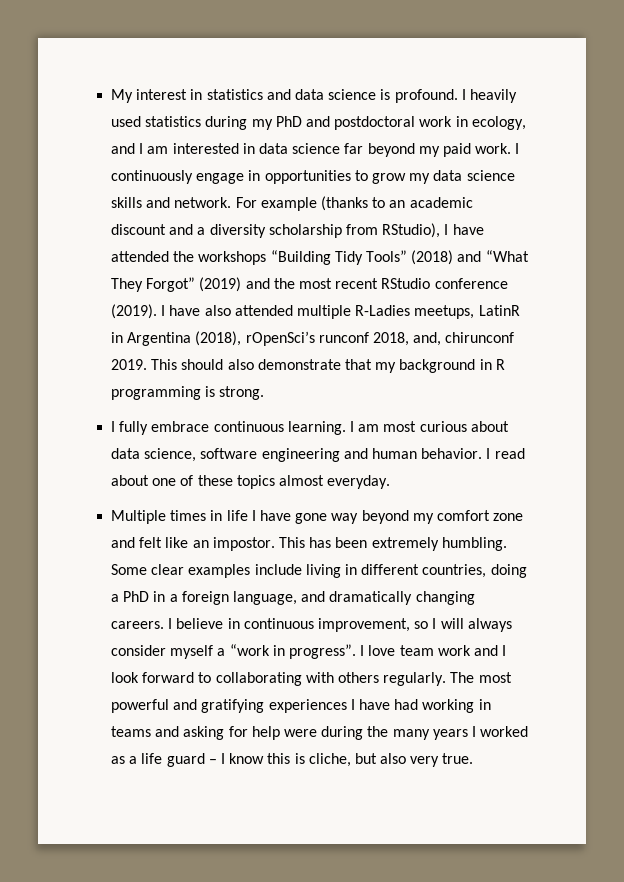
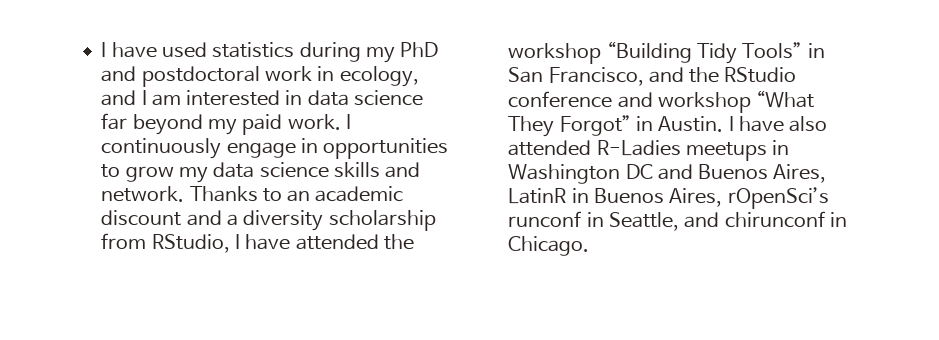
- My interest in statistics and data science is profound. I heavily used statistics during my PhD and postdoctoral work in ecology, and I am interested in data science far beyond my paid work.
+ I have used statistics during my PhD and postdoctoral work in ecology, and I am interested in data science far beyond my paid work.
- For example (thanks to an academic discount and a diversity scholarship from RStudio), I have attended the workshops “Building Tidy Tools” (2018) and “What They Forgot” (2019) and the most recent RStudio conference (2019). I have also attended multiple R-Ladies meetups, LatinR in Argentina (2018), rOpenSci’s runconf 2018, and, chirunconf 2019. This should also demonstrate that my background in R programming is strong.
- I fully embrace continuous learning. I am most curious about data science, software engineering and human behavior. I read about one of these topics almost everyday.
- Multiple times in life I have gone way beyond my comfort zone and felt like an impostor. This has been extremely humbling. Some clear examples include living in different countries, doing a PhD in a foreign language, and dramatically changing careers. I believe in continuous improvement, so I will always consider myself a “work in progress”. I love team work and I look forward to collaborating with others regularly. The most powerful and gratifying experiences I have had working in teams and asking for help were during the many years I worked as a life guard – I know this is cliche, but also very true.
+ Thanks to an academic discount and a diversity scholarship from RStudio, I have attended the workshop “Building Tidy Tools” in San Francisco, and the RStudio conference and workshop “What They Forgot” in Austin. I have also attended R-Ladies meetups in Washington DC and Buenos Aires, LatinR in Buenos Aires, rOpenSci’s runconf in Seattle, and chirunconf in Chicago.

